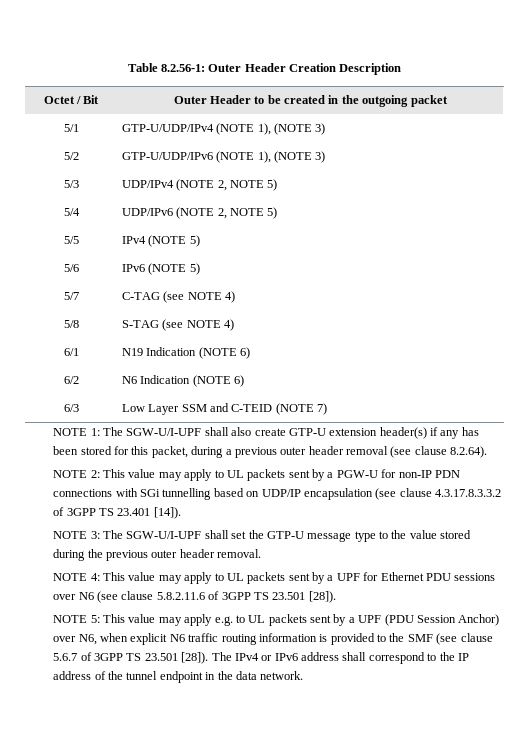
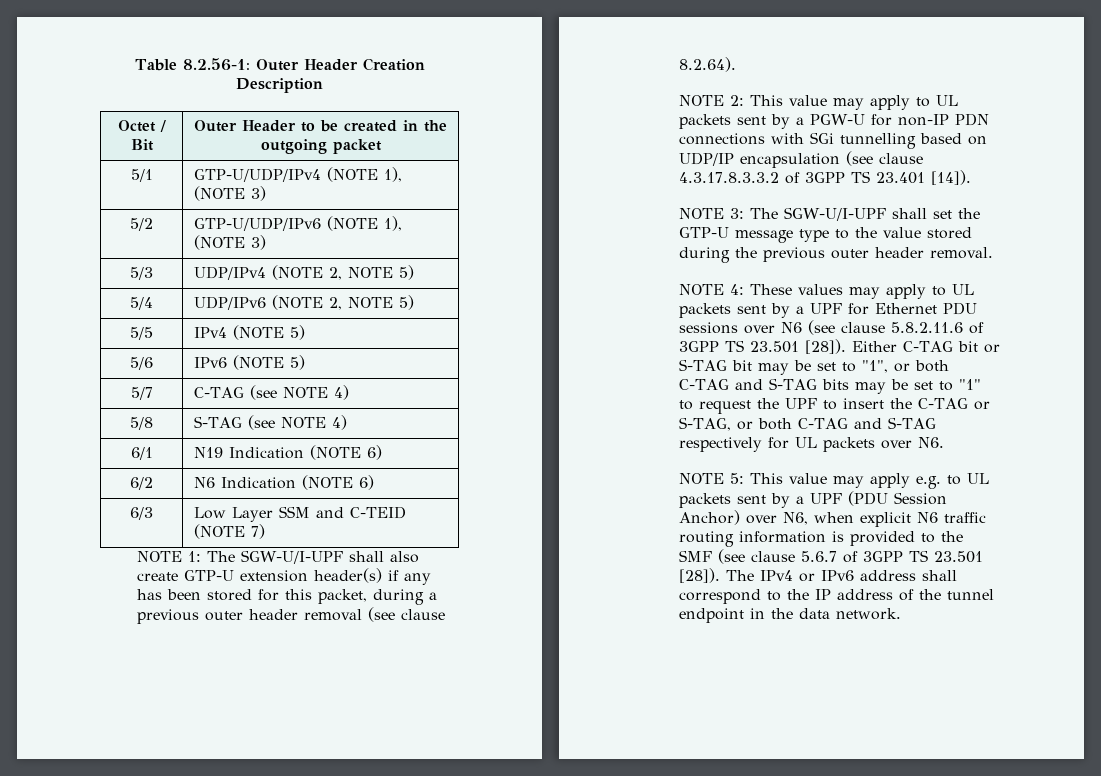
- NOTE 4: This value may apply to UL packets sent by a UPF for Ethernet PDU sessions over N6 (see clause 5.8.2.11.6 of 3GPP TS 23.501 [28]).
+ NOTE 4: These values may apply to UL packets sent by a UPF for Ethernet PDU sessions over N6 (see clause 5.8.2.11.6 of 3GPP TS 23.501 [28]). Either C-TAG bit or S-TAG bit may be set to "1", or both C-TAG and S-TAG bits may be set to "1" to request the UPF to insert the C-TAG or S-TAG, or both C-TAG and S-TAG respectively for UL packets over N6.

